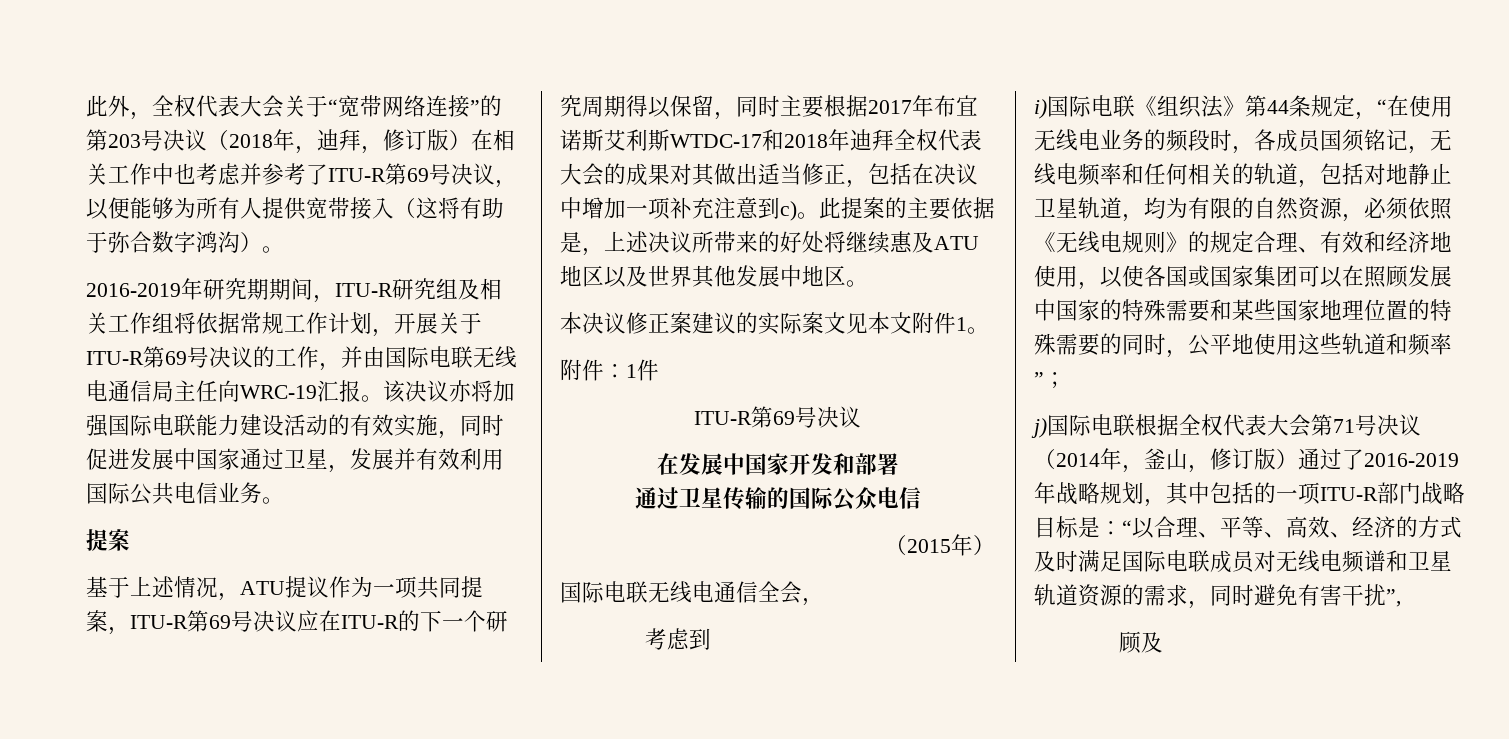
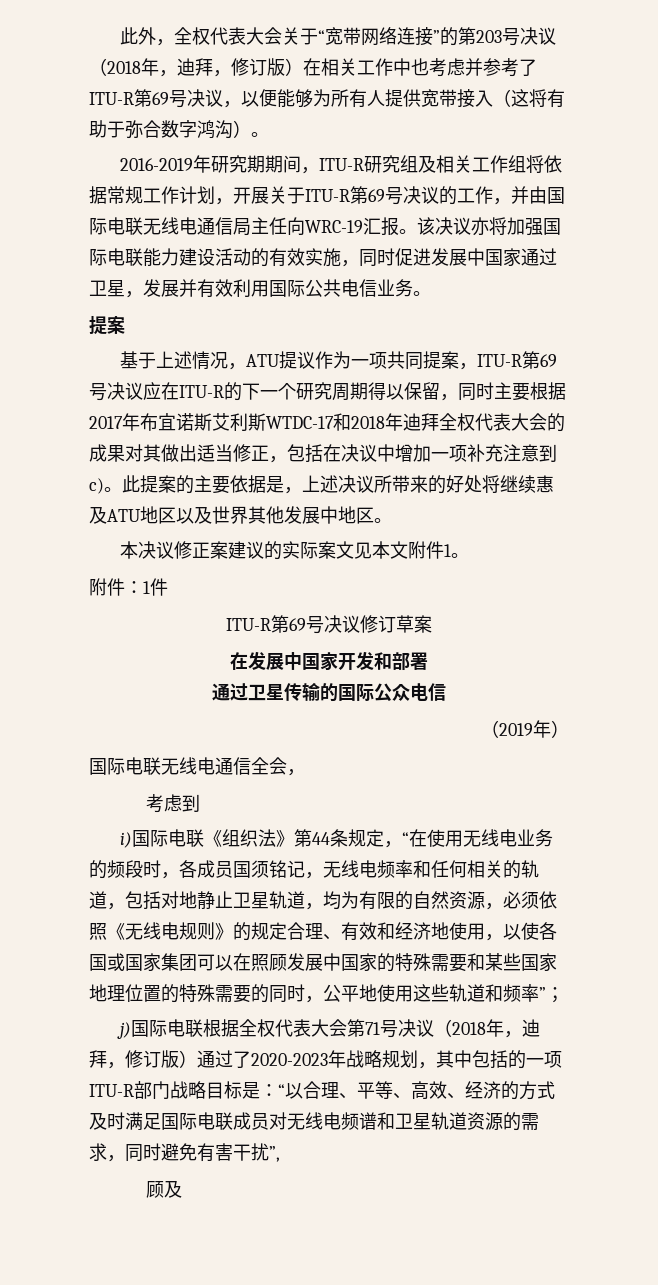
  附件：1件
- ITU-R第69号决议
+ ITU-R第69号决议修订草案
- （2015年）
+ （2019年）
- j)国际电联根据全权代表大会第71号决议（2014年，釜山，修订版）通过了2016-2019年战略规划，其中包括的一项ITU-R部门战略目标是：“以合理、平等、高效、经济的方式及时满足国际电联成员对无线电频谱和卫星轨道资源的需求，同时避免有害干扰”,
+ j)国际电联根据全权代表大会第71号决议（2018年，迪拜，修订版）通过了2020-2023年战略规划，其中包括的一项ITU-R部门战略目标是：“以合理、平等、高效、经济的方式及时满足国际电联成员对无线电频谱和卫星轨道资源的需求，同时避免有害干扰”,

